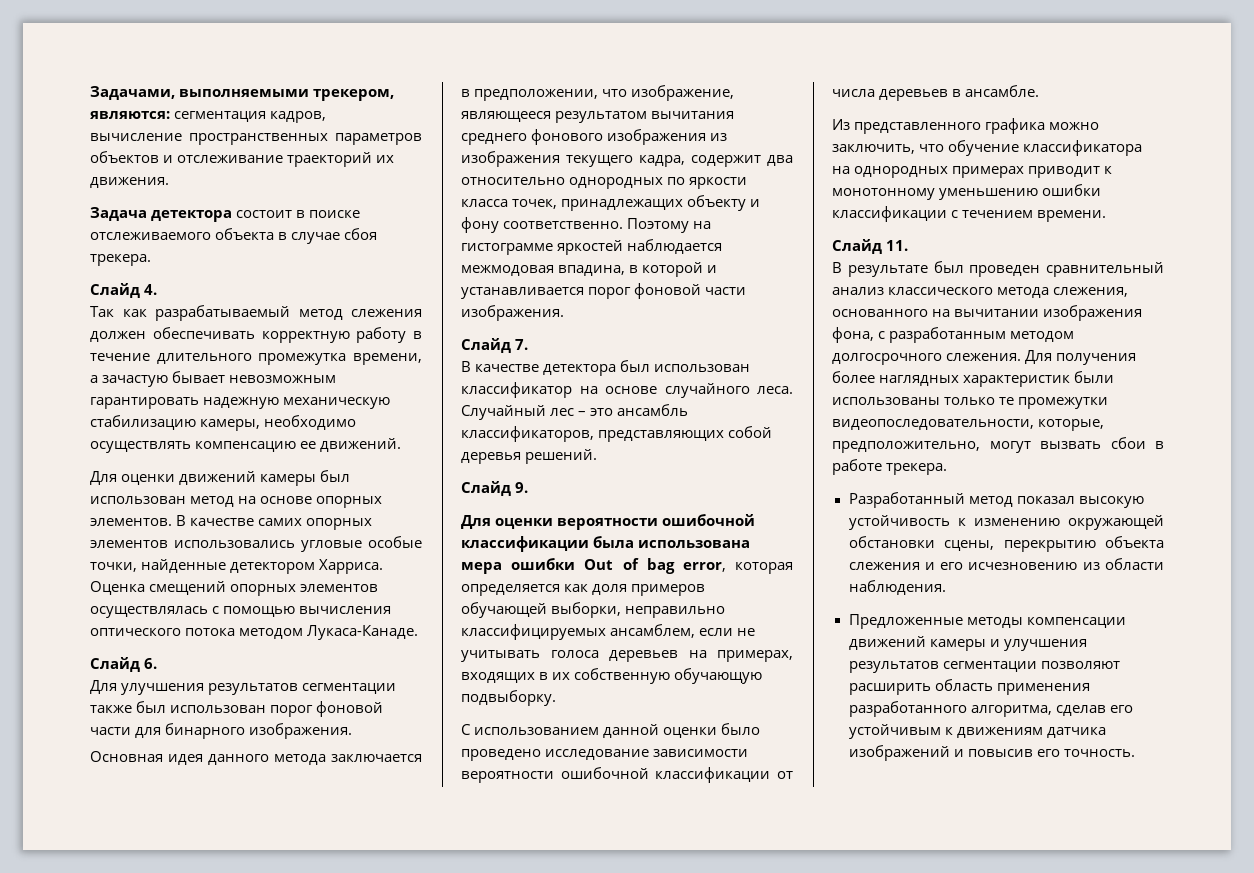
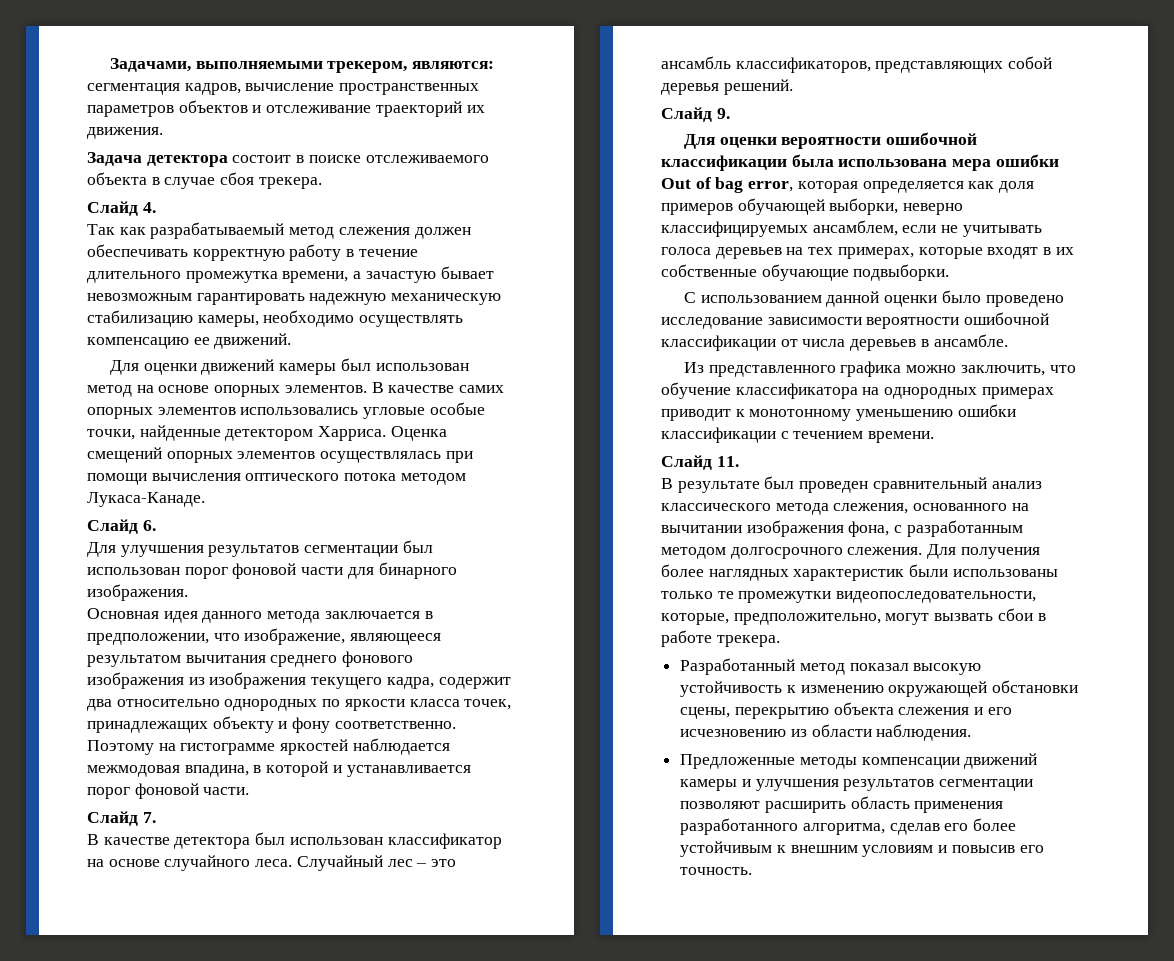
- Оценка смещений опорных элементов осуществлялась с помощью вычисления оптического потока методом Лукаса-Канаде.
+ Оценка смещений опорных элементов осуществлялась при помощи вычисления оптического потока методом Лукаса-Канаде.
- Для улучшения результатов сегментации также был использован порог фоновой части для бинарного изображения.
+ Для улучшения результатов сегментации был использован порог фоновой части для бинарного изображения.
- Поэтому на гистограмме яркостей наблюдается межмодовая впадина, в которой и устанавливается порог фоновой части изображения.
+ Поэтому на гистограмме яркостей наблюдается межмодовая впадина, в которой и устанавливается порог фоновой части.
- Для оценки вероятности ошибочной классификации была использована мера ошибки Out of bag error, которая определяется как доля примеров обучающей выборки, неправильно классифицируемых ансамблем, если не учитывать голоса деревьев на примерах, входящих в их собственную обучающую подвыборку.
+ Для оценки вероятности ошибочной классификации была использована мера ошибки Out of bag error, которая определяется как доля примеров обучающей выборки, неверно классифицируемых ансамблем, если не учитывать голоса деревьев на тех примерах, которые входят в их собственные обучающие подвыборки.
- Предложенные методы компенсации движений камеры и улучшения результатов сегментации позволяют расширить область применения разработанного алгоритма, сделав его устойчивым к движениям датчика изображений и повысив его точность.
+ Предложенные методы компенсации движений камеры и улучшения результатов сегментации позволяют расширить область применения разработанного алгоритма, сделав его более устойчивым к внешним условиям и повысив его точность.

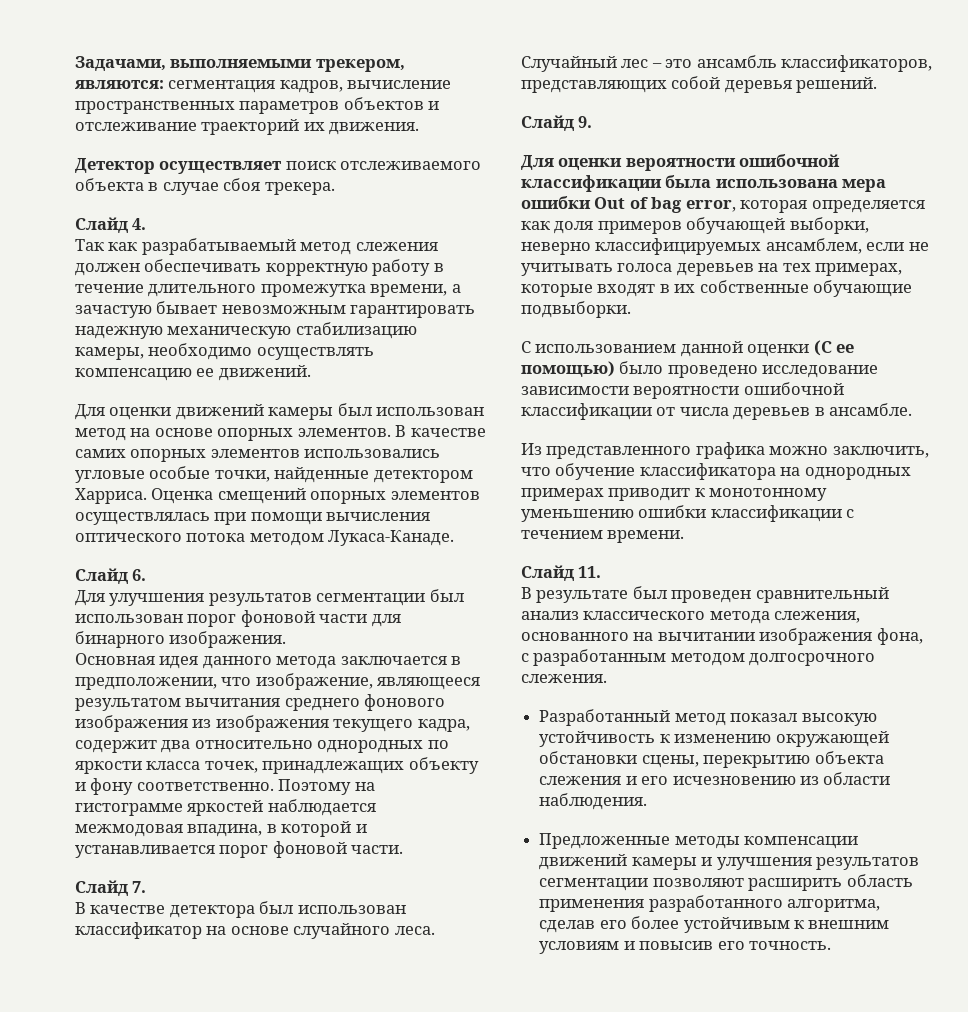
- Задача детектора состоит в поиске отслеживаемого объекта в случае сбоя трекера.
+ Детектор осуществляет поиск отслеживаемого объекта в случае сбоя трекера.
- С использованием данной оценки было проведено исследование зависимости вероятности ошибочной классификации от числа деревьев в ансамбле.
+ С использованием данной оценки (С ее помощью) было проведено исследование зависимости вероятности ошибочной классификации от числа деревьев в ансамбле.
- Для получения более наглядных характеристик были использованы только те промежутки видеопоследовательности, которые, предположительно, могут вызвать сбои в работе трекера.

